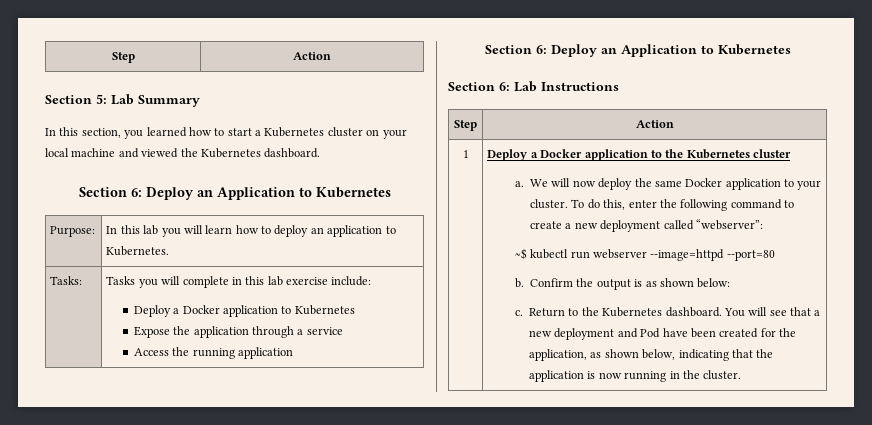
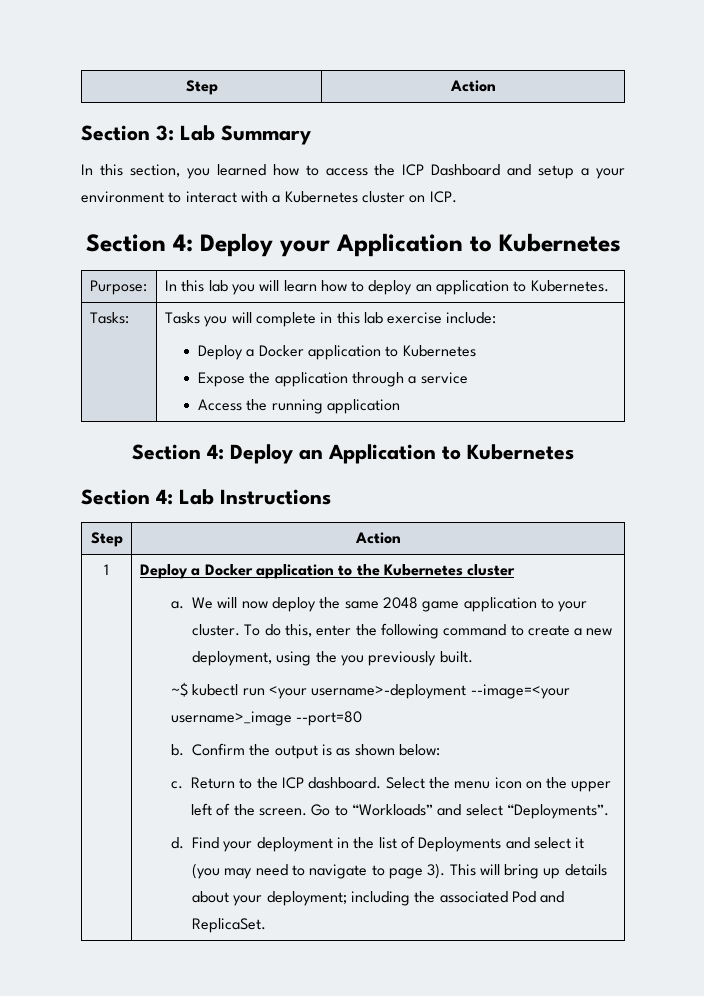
- Section 5: Lab Summary
+ Section 3: Lab Summary
- In this section, you learned how to start a Kubernetes cluster on your local machine and viewed the Kubernetes dashboard.
- Section 6: Deploy an Application to Kubernetes
+ In this section, you learned how to access the ICP Dashboard and setup a your environment to interact with a Kubernetes cluster on ICP.
+ Section 4: Deploy your Application to Kubernetes
  Tasks: | Tasks you will complete in this lab exercise include:
  Deploy a Docker application to Kubernetes
  Expose the application through a service
  Access the running application
- Section 6: Deploy an Application to Kubernetes
+ Section 4: Deploy an Application to Kubernetes
- Section 6: Lab Instructions
+ Section 4: Lab Instructions
- We will now deploy the same Docker application to your cluster.
+ We will now deploy the same 2048 game application to your cluster.
- To do this, enter the following command to create a new deployment called “webserver”:
+ To do this, enter the following command to create a new deployment, using the you previously built.
- ~$ kubectl run webserver --image=httpd --port=80
+ ~$ kubectl run <your username>-deployment --image=<your username>_image --port=80
- Return to the Kubernetes dashboard. You will see that a new deployment and Pod have been created for the application, as shown below, indicating that the application is now running in the cluster.
+ Return to the ICP dashboard. Select the menu icon on the upper left of the screen. Go to “Workloads” and select “Deployments”.
+ d. Find your deployment in the list of Deployments and select it (you may need to navigate to page 3). This will bring up details about your deployment; including the associated Pod and ReplicaSet.

